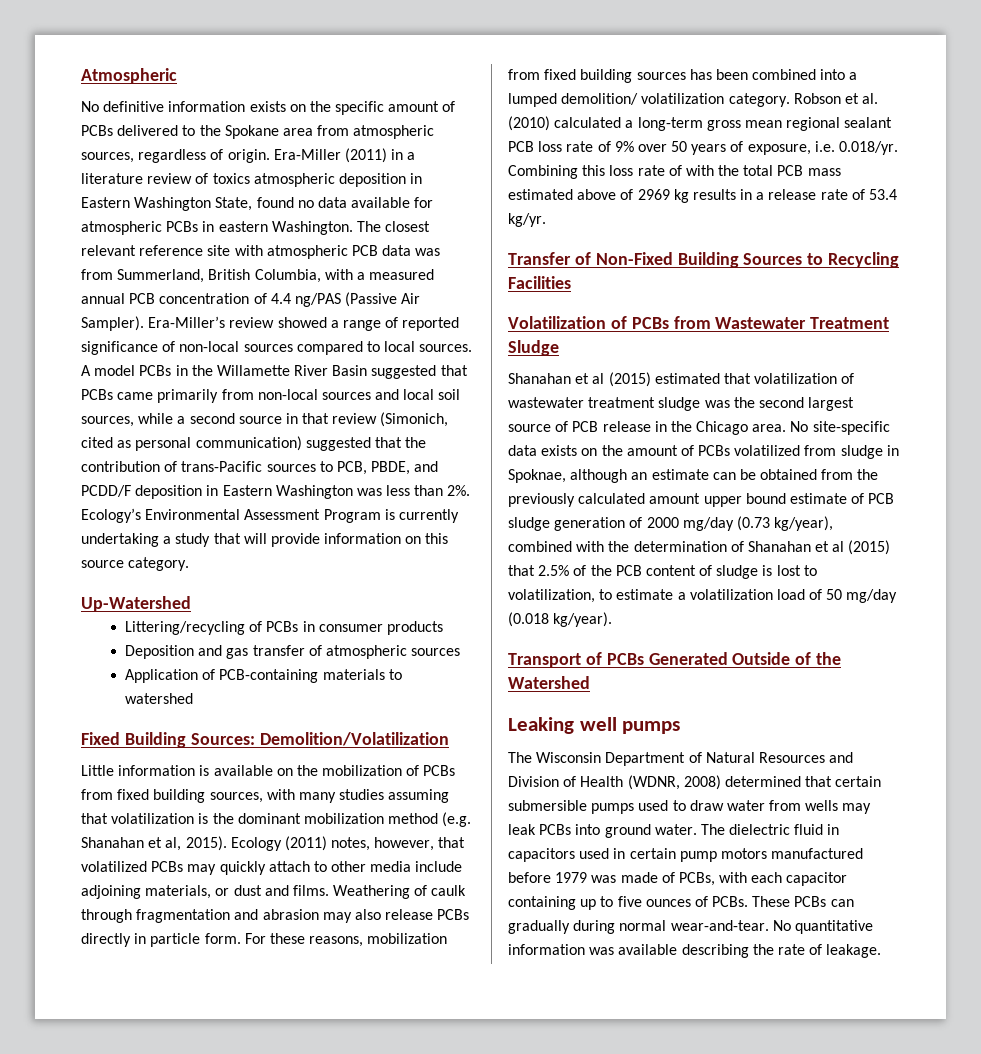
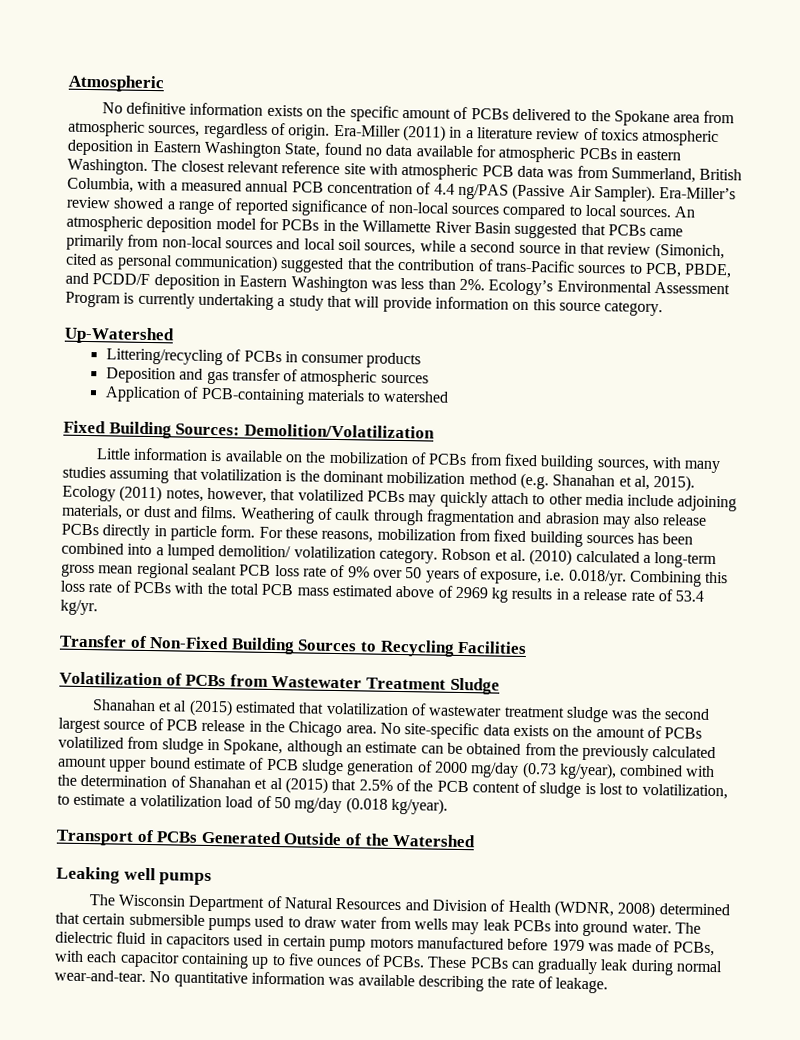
- A model PCBs in the Willamette River Basin suggested that PCBs came primarily from non-local sources and local soil sources, while a second source in that review (Simonich, cited as personal communication) suggested that the contribution of trans-Pacific sources to PCB, PBDE, and PCDD/F deposition in Eastern Washington was less than 2%.
+ An atmospheric deposition model for PCBs in the Willamette River Basin suggested that PCBs came primarily from non-local sources and local soil sources, while a second source in that review (Simonich, cited as personal communication) suggested that the contribution of trans-Pacific sources to PCB, PBDE, and PCDD/F deposition in Eastern Washington was less than 2%.
- Robson et al. (2010) calculated a long-term gross mean regional sealant PCB loss rate of 9% over 50 years of exposure, i.e. 0.018/yr. Combining this loss rate of with the total PCB mass estimated above of 2969 kg results in a release rate of 53.4 kg/yr.
+ Robson et al. (2010) calculated a long-term gross mean regional sealant PCB loss rate of 9% over 50 years of exposure, i.e. 0.018/yr. Combining this loss rate of PCBs with the total PCB mass estimated above of 2969 kg results in a release rate of 53.4 kg/yr.
- No site-specific data exists on the amount of PCBs volatilized from sludge in Spoknae, although an estimate can be obtained from the previously calculated amount upper bound estimate of PCB sludge generation of 2000 mg/day (0.73 kg/year), combined with the determination of Shanahan et al (2015) that 2.5% of the PCB content of sludge is lost to volatilization, to estimate a volatilization load of 50 mg/day (0.018 kg/year).
+ No site-specific data exists on the amount of PCBs volatilized from sludge in Spokane, although an estimate can be obtained from the previously calculated amount upper bound estimate of PCB sludge generation of 2000 mg/day (0.73 kg/year), combined with the determination of Shanahan et al (2015) that 2.5% of the PCB content of sludge is lost to volatilization, to estimate a volatilization load of 50 mg/day (0.018 kg/year).
- These PCBs can gradually during normal wear-and-tear.
+ These PCBs can gradually leak during normal wear-and-tear.

